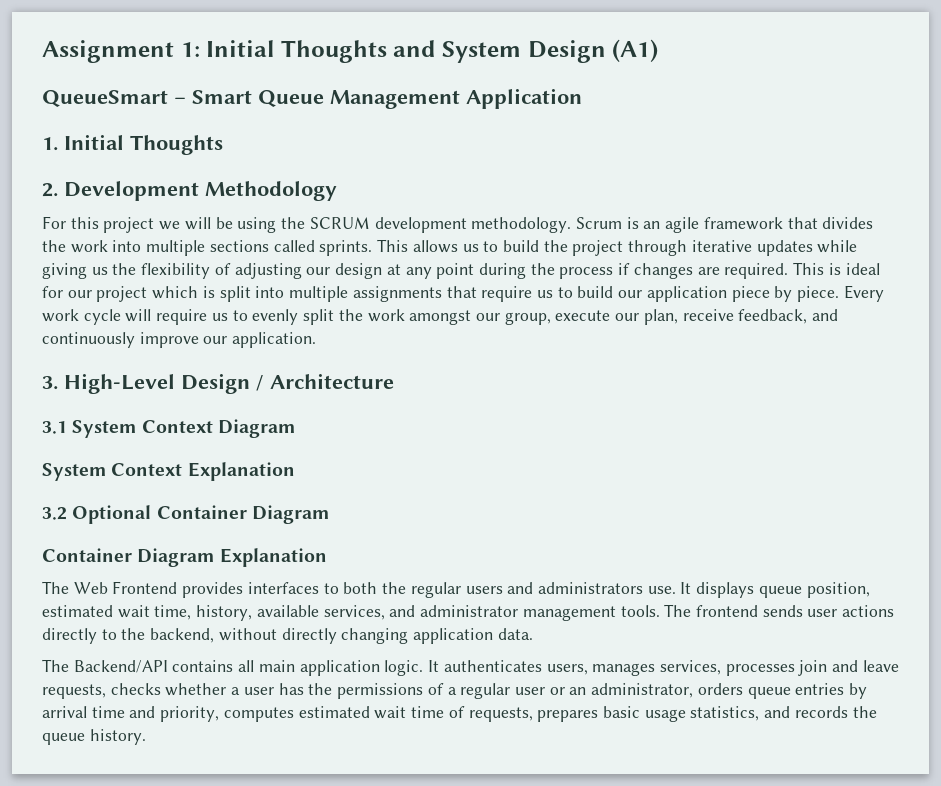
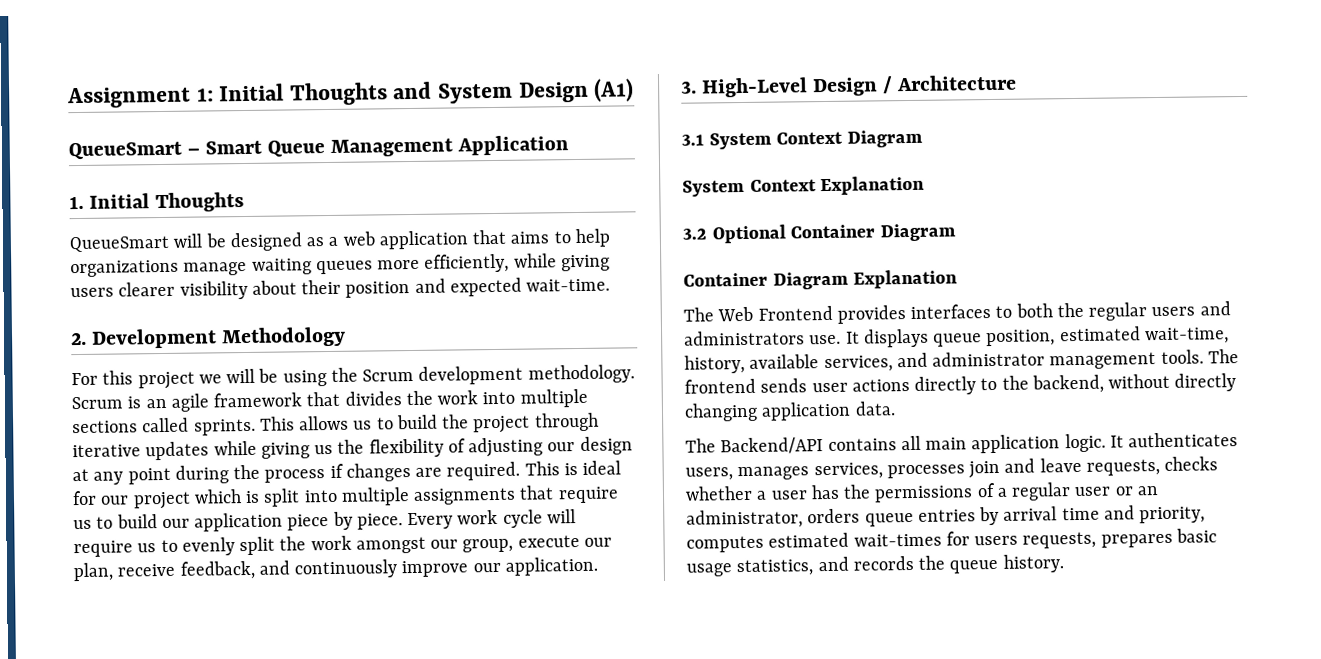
+ QueueSmart will be designed as a web application that aims to help organizations manage waiting queues more efficiently, while giving users clearer visibility about their position and expected wait-time.
- For this project we will be using the SCRUM development methodology.
+ For this project we will be using the Scrum development methodology.
- It displays queue position, estimated wait time, history, available services, and administrator management tools.
+ It displays queue position, estimated wait-time, history, available services, and administrator management tools.
- It authenticates users, manages services, processes join and leave requests, checks whether a user has the permissions of a regular user or an administrator, orders queue entries by arrival time and priority, computes estimated wait time of requests, prepares basic usage statistics, and records the queue history.
+ It authenticates users, manages services, processes join and leave requests, checks whether a user has the permissions of a regular user or an administrator, orders queue entries by arrival time and priority, computes estimated wait-times for users requests, prepares basic usage statistics, and records the queue history.

